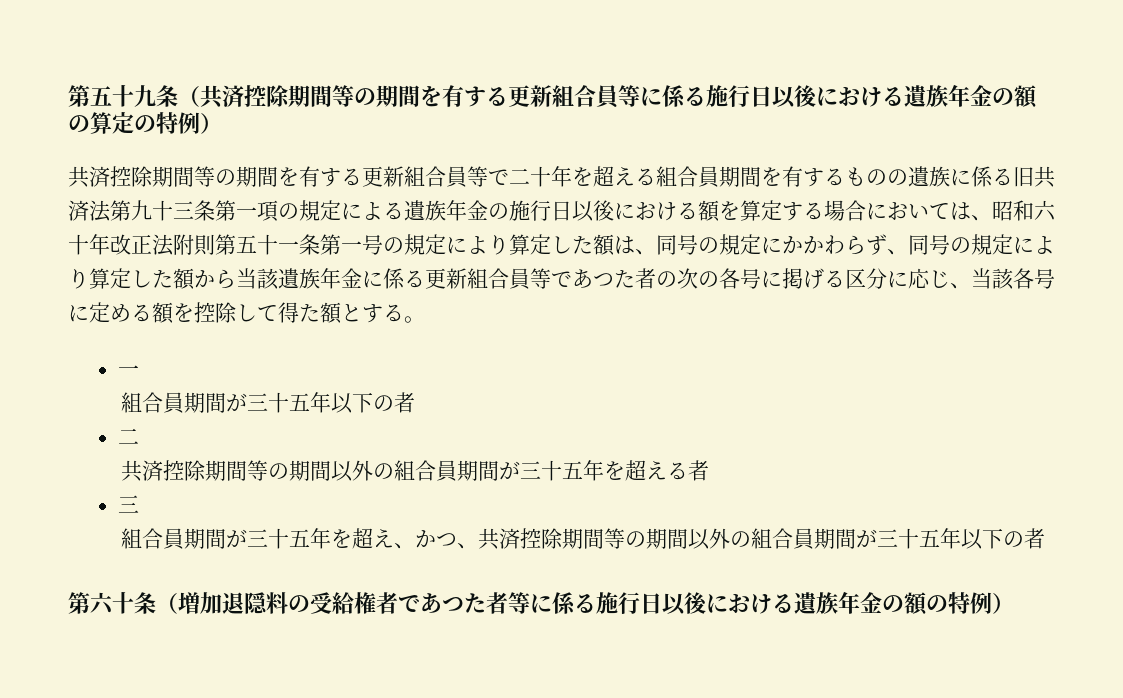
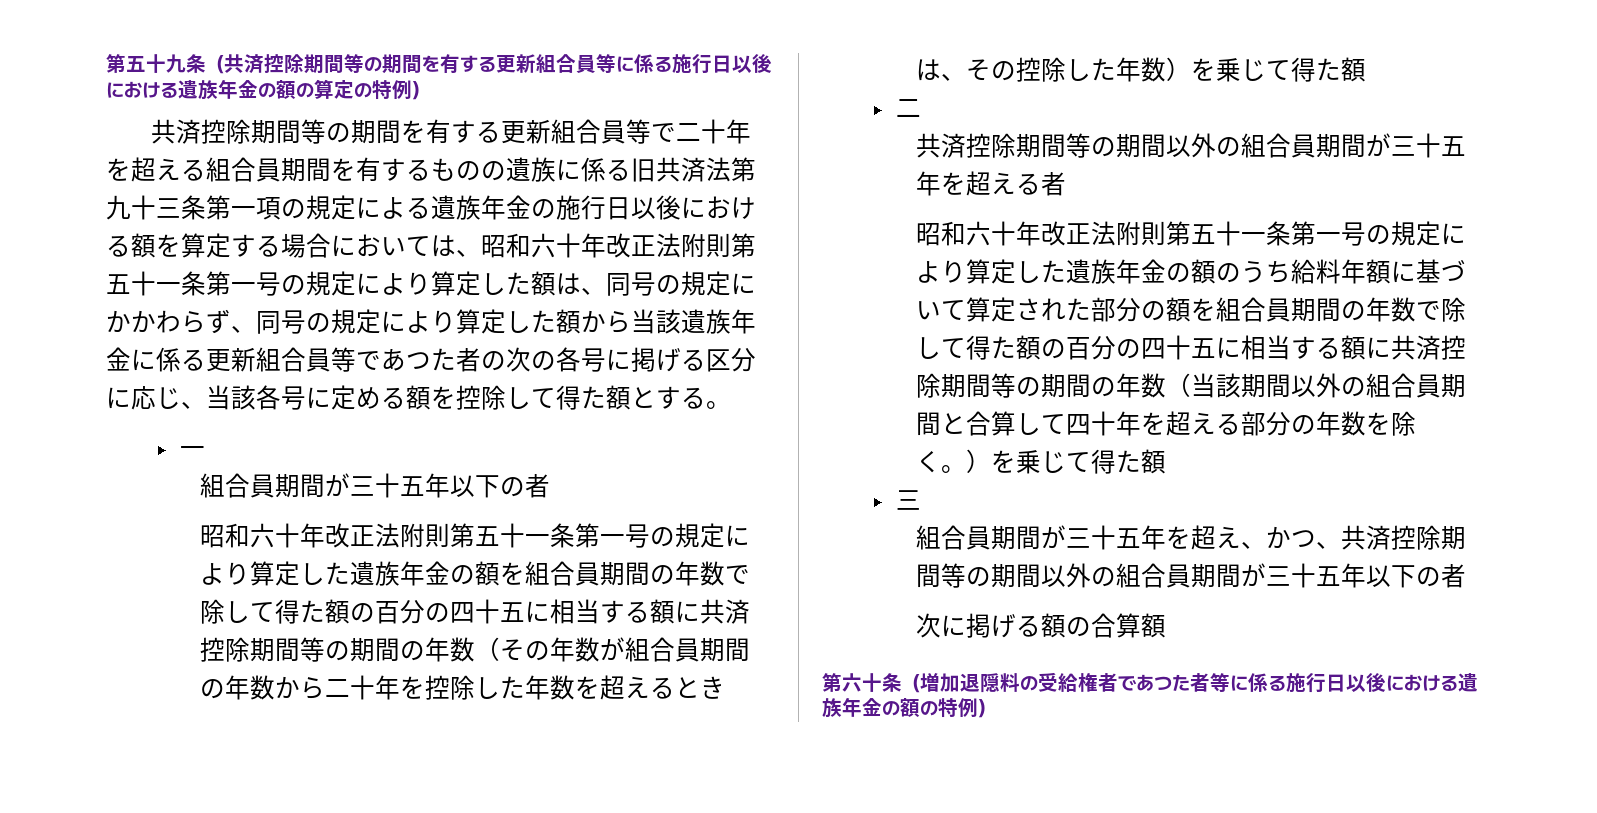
+ 昭和六十年改正法附則第五十一条第一号の規定により算定した遺族年金の額を組合員期間の年数で除して得た額の百分の四十五に相当する額に共済控除期間等の期間の年数（その年数が組合員期間の年数から二十年を控除した年数を超えるときは、その控除した年数）を乗じて得た額
+ 昭和六十年改正法附則第五十一条第一号の規定により算定した遺族年金の額のうち給料年額に基づいて算定された部分の額を組合員期間の年数で除して得た額の百分の四十五に相当する額に共済控除期間等の期間の年数（当該期間以外の組合員期間と合算して四十年を超える部分の年数を除く。）を乗じて得た額
+ 次に掲げる額の合算額

